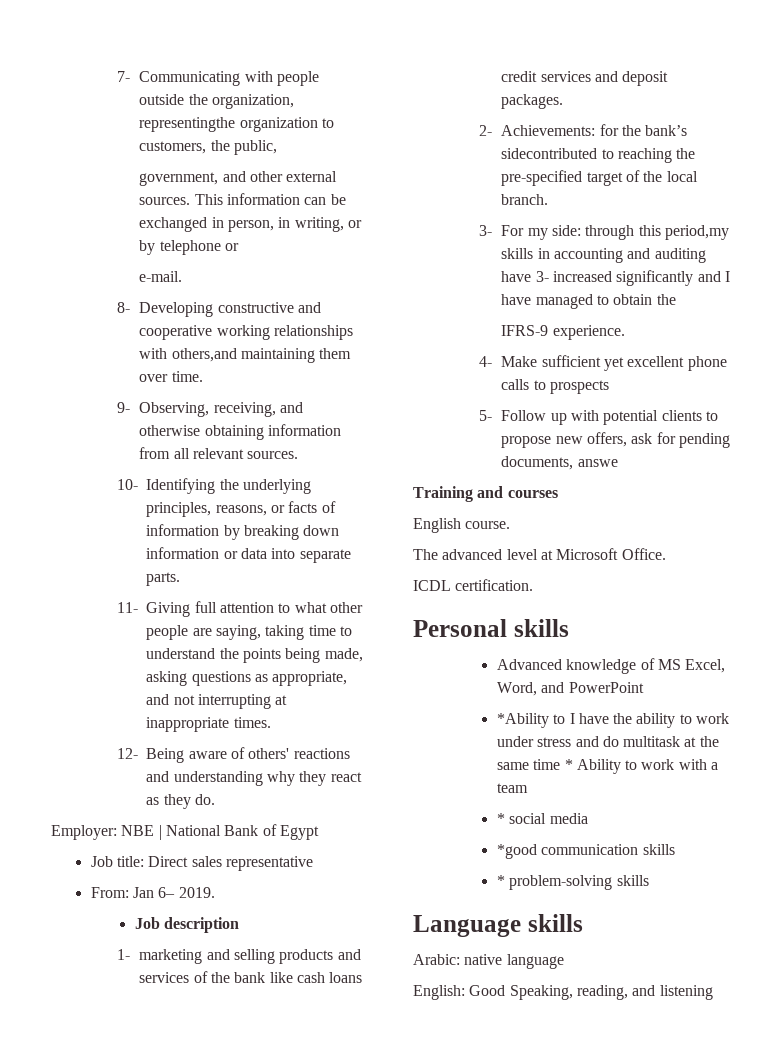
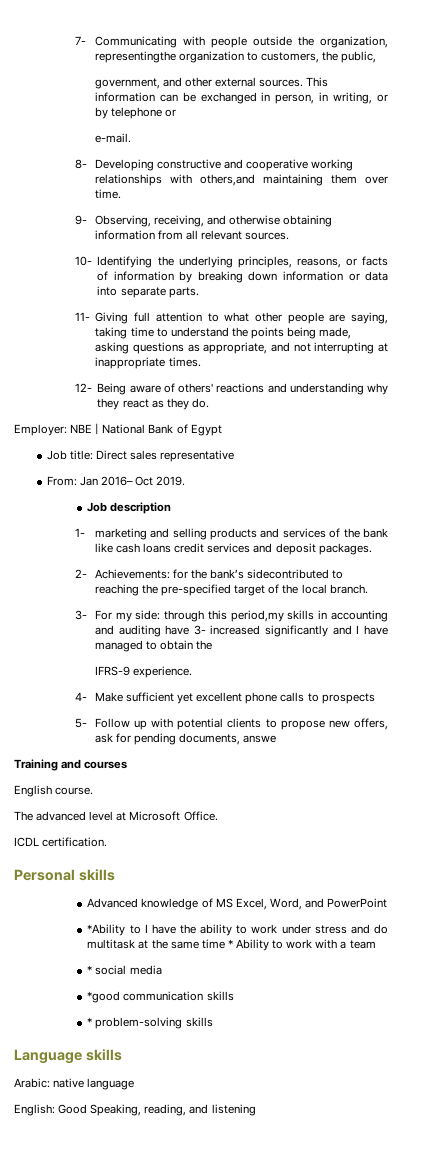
- From: Jan 6– 2019.
+ From: Jan 2016– Oct 2019.

